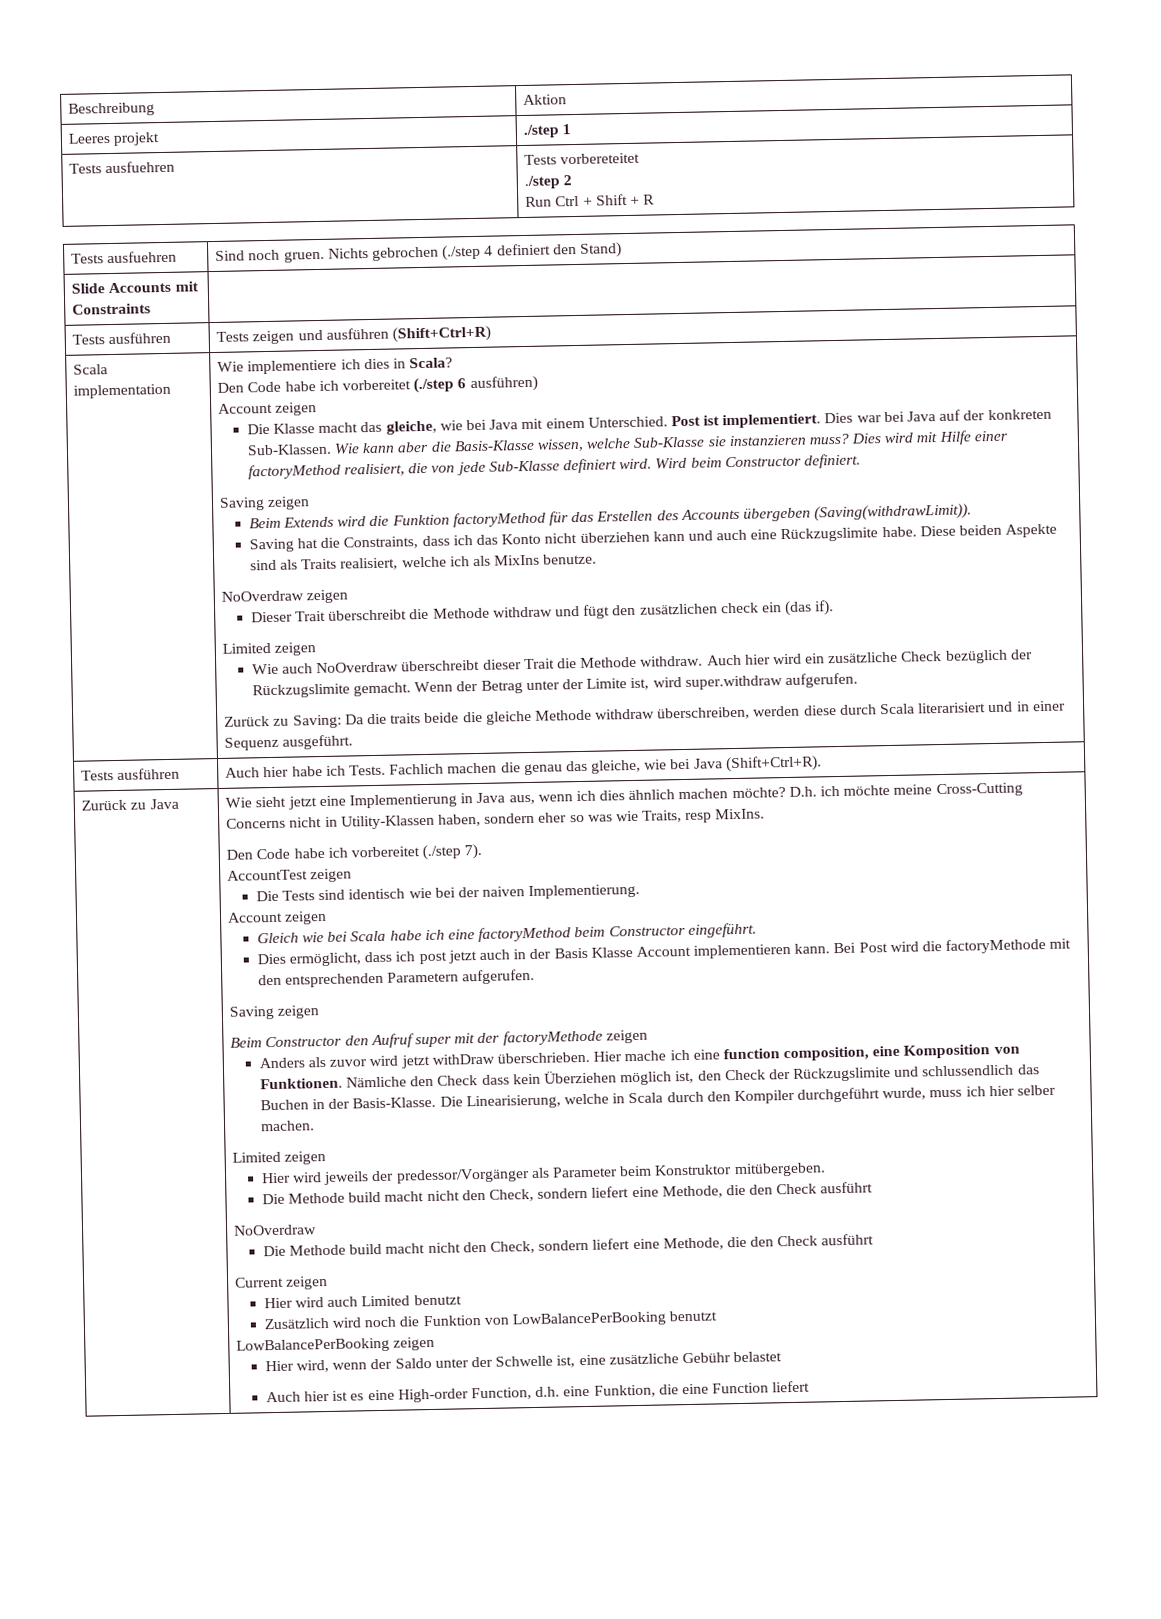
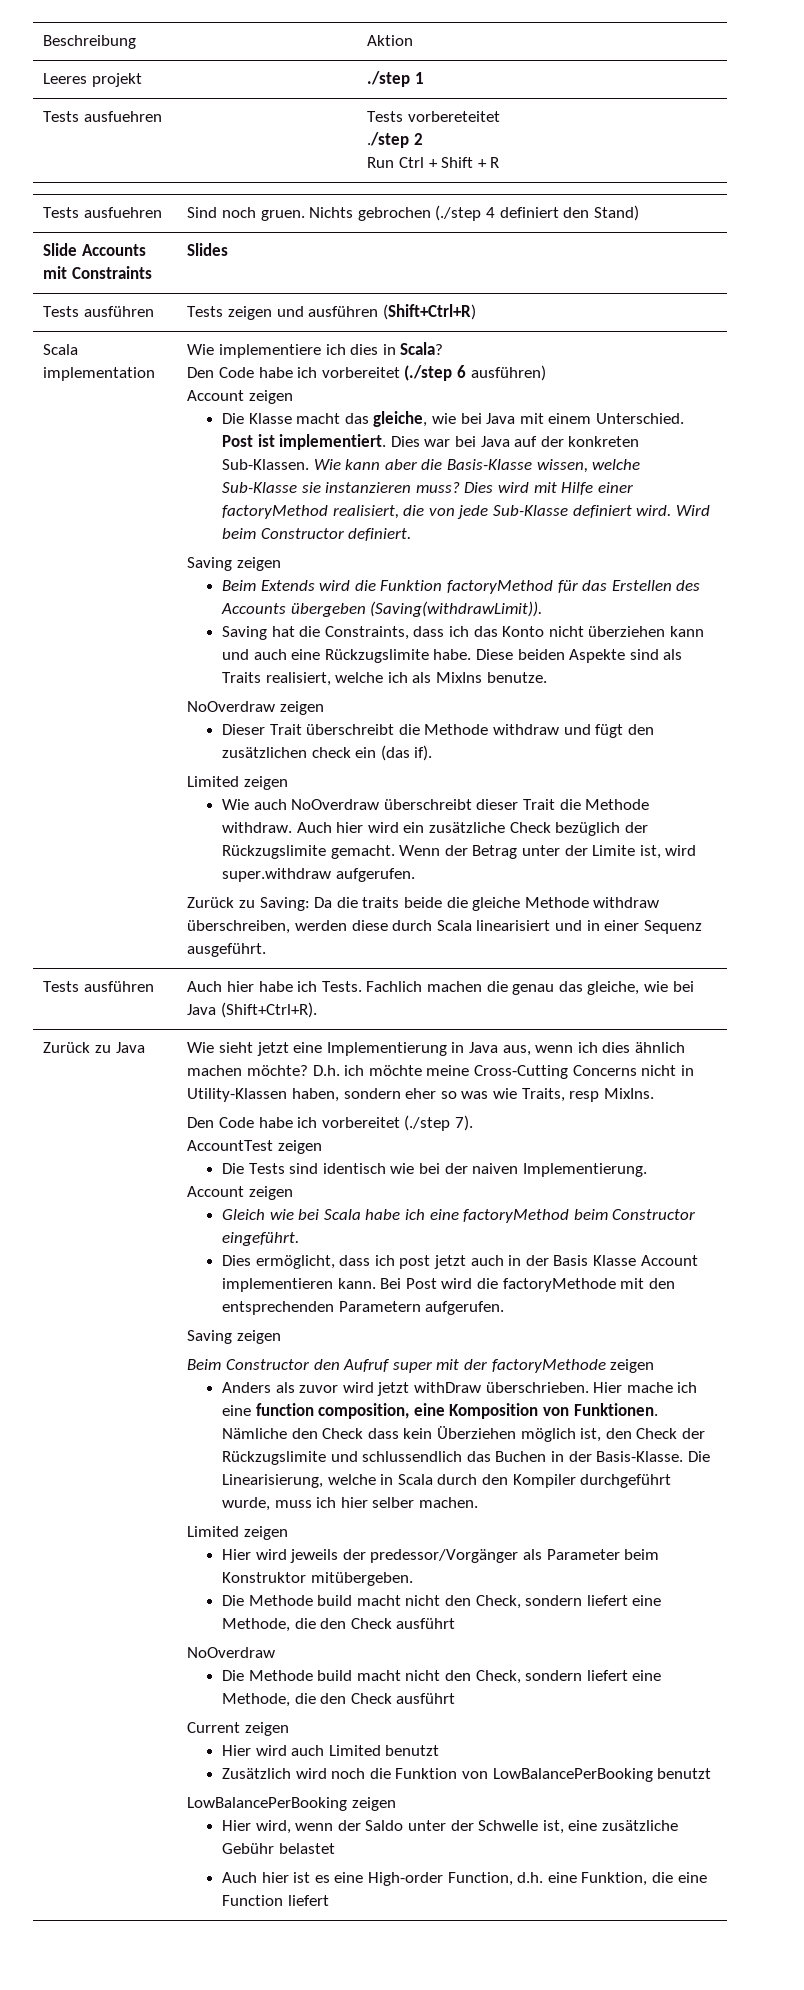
- Slide Accounts mit Constraints |
+ Slide Accounts mit Constraints | Slides
- Zurück zu Saving: Da die traits beide die gleiche Methode withdraw überschreiben, werden diese durch Scala literarisiert und in einer Sequenz ausgeführt.
+ Zurück zu Saving: Da die traits beide die gleiche Methode withdraw überschreiben, werden diese durch Scala linearisiert und in einer Sequenz ausgeführt.

